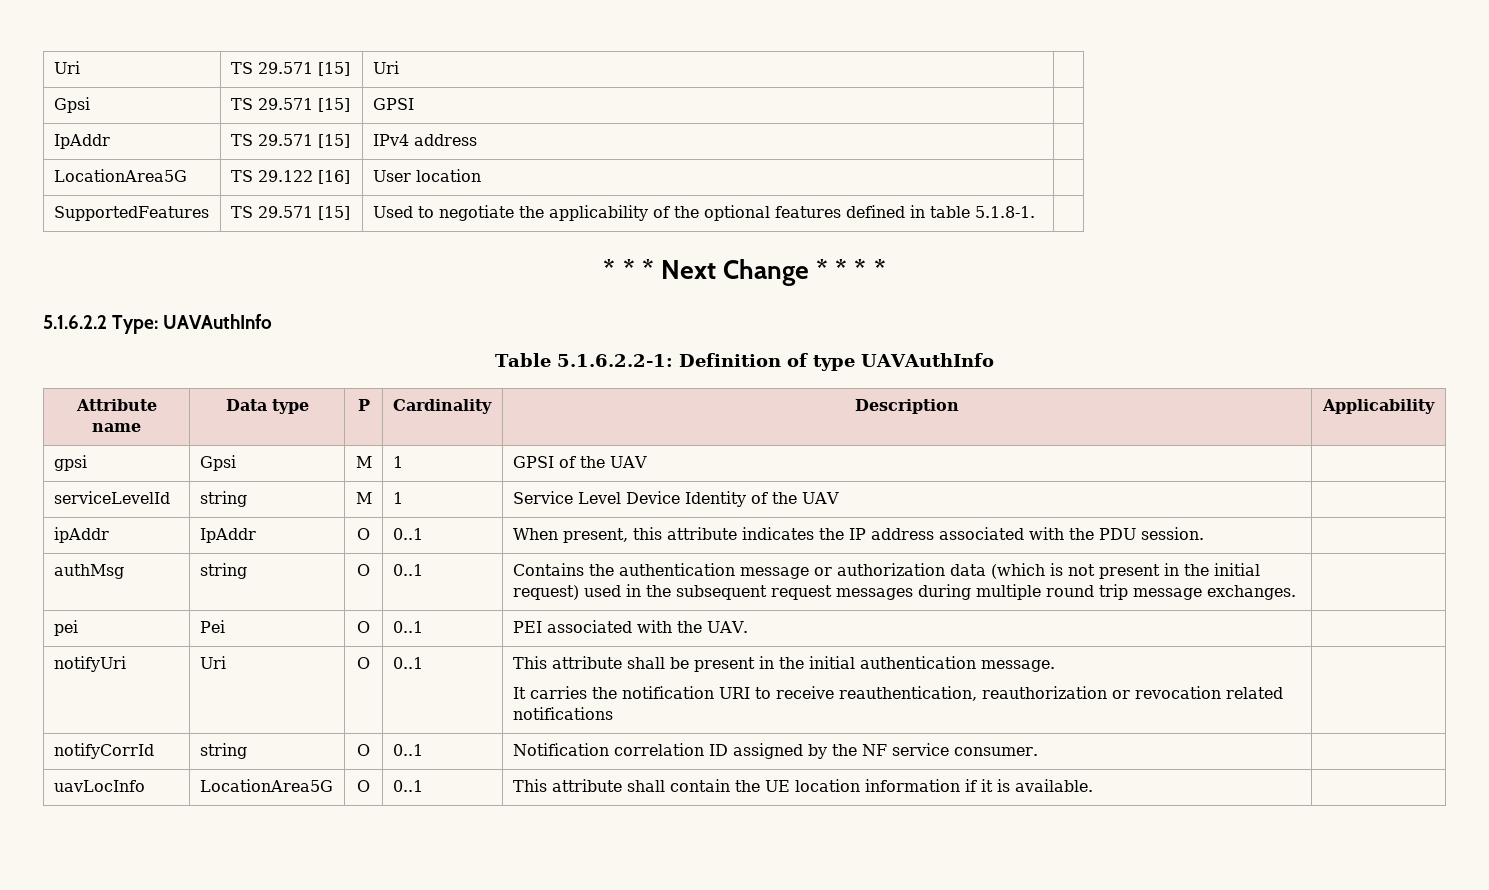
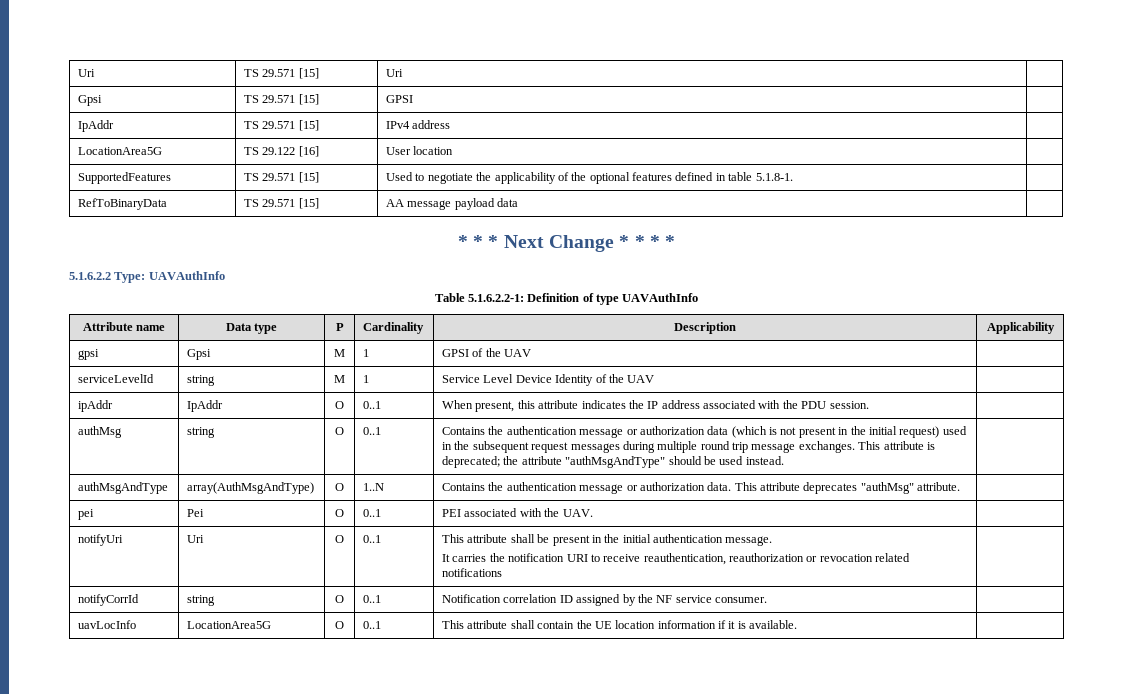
+ RefToBinaryData | TS 29.571 [15] | AA message payload data |
+ This attribute is deprecated; the attribute "authMsgAndType" should be used instead. |
+ authMsgAndType | array(AuthMsgAndType) | O | 1..N | Contains the authentication message or authorization data. This attribute deprecates "authMsg" attribute. |

